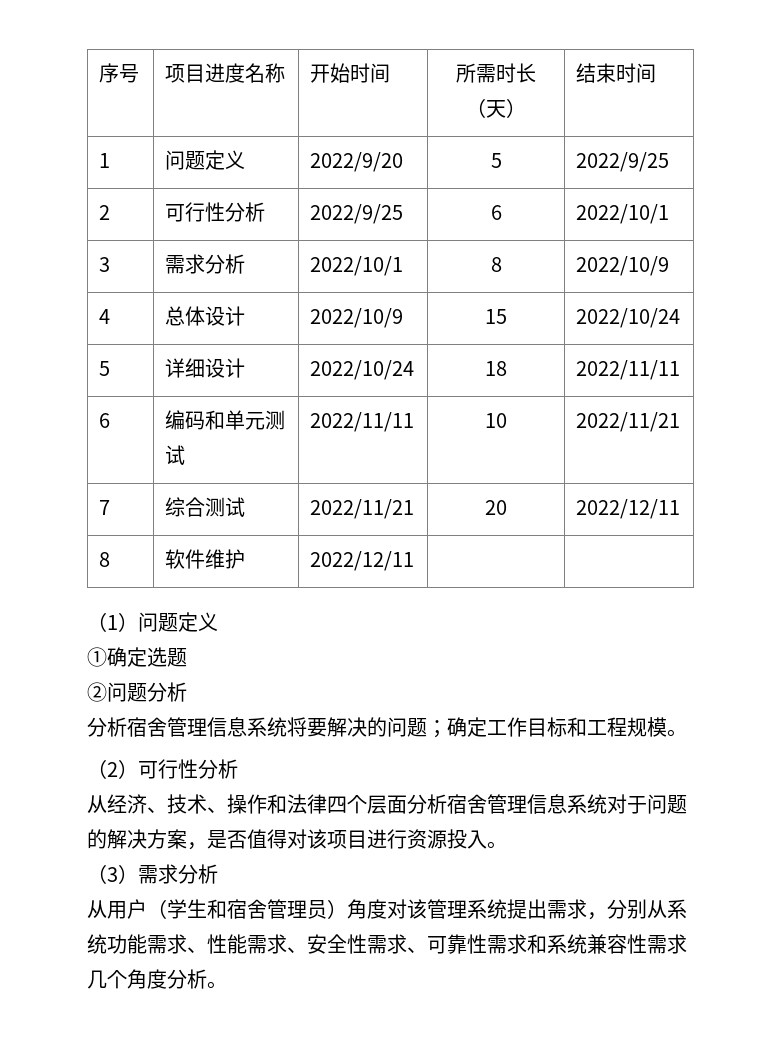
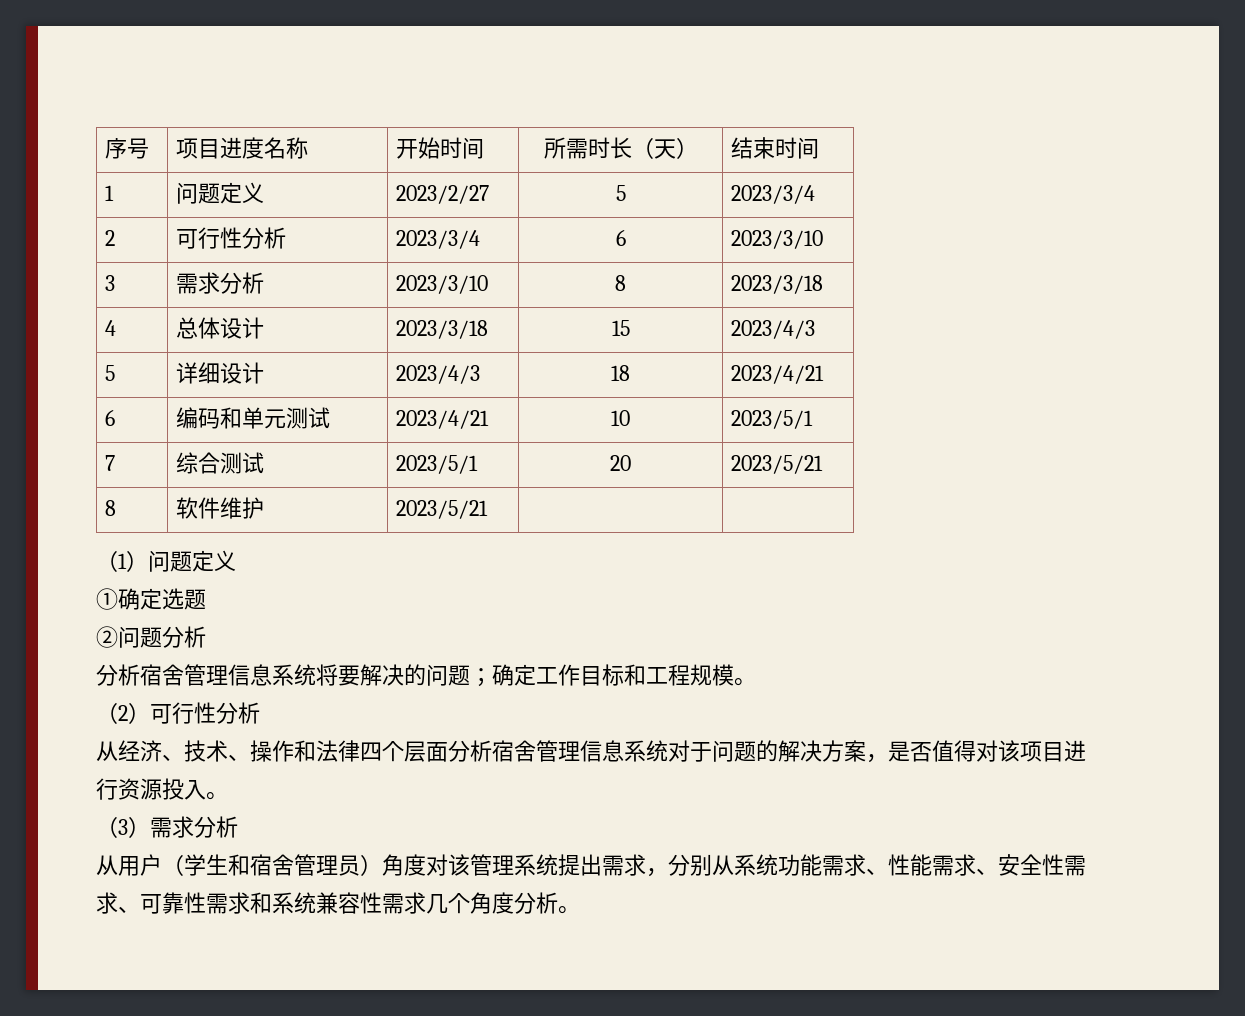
- 1 | 问题定义 | 2022/9/20 | 5 | 2022/9/25
+ 1 | 问题定义 | 2023/2/27 | 5 | 2023/3/4
- 2 | 可行性分析 | 2022/9/25 | 6 | 2022/10/1
+ 2 | 可行性分析 | 2023/3/4 | 6 | 2023/3/10
- 3 | 需求分析 | 2022/10/1 | 8 | 2022/10/9
+ 3 | 需求分析 | 2023/3/10 | 8 | 2023/3/18
- 4 | 总体设计 | 2022/10/9 | 15 | 2022/10/24
+ 4 | 总体设计 | 2023/3/18 | 15 | 2023/4/3
- 5 | 详细设计 | 2022/10/24 | 18 | 2022/11/11
+ 5 | 详细设计 | 2023/4/3 | 18 | 2023/4/21
- 6 | 编码和单元测试 | 2022/11/11 | 10 | 2022/11/21
+ 6 | 编码和单元测试 | 2023/4/21 | 10 | 2023/5/1
- 7 | 综合测试 | 2022/11/21 | 20 | 2022/12/11
+ 7 | 综合测试 | 2023/5/1 | 20 | 2023/5/21
- 8 | 软件维护 | 2022/12/11 | |
+ 8 | 软件维护 | 2023/5/21 | |

